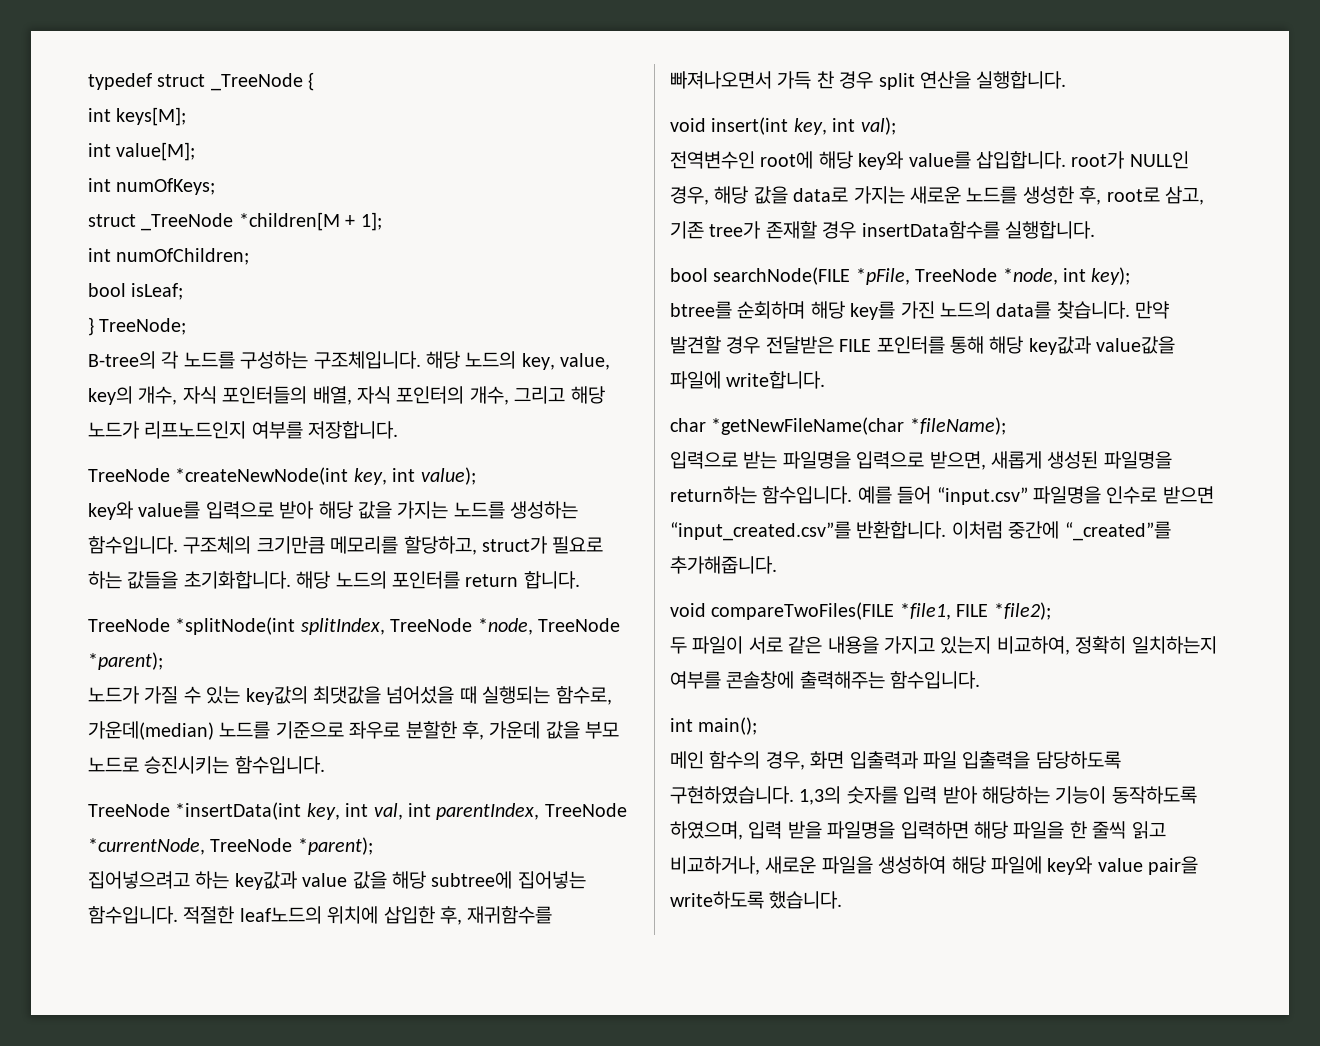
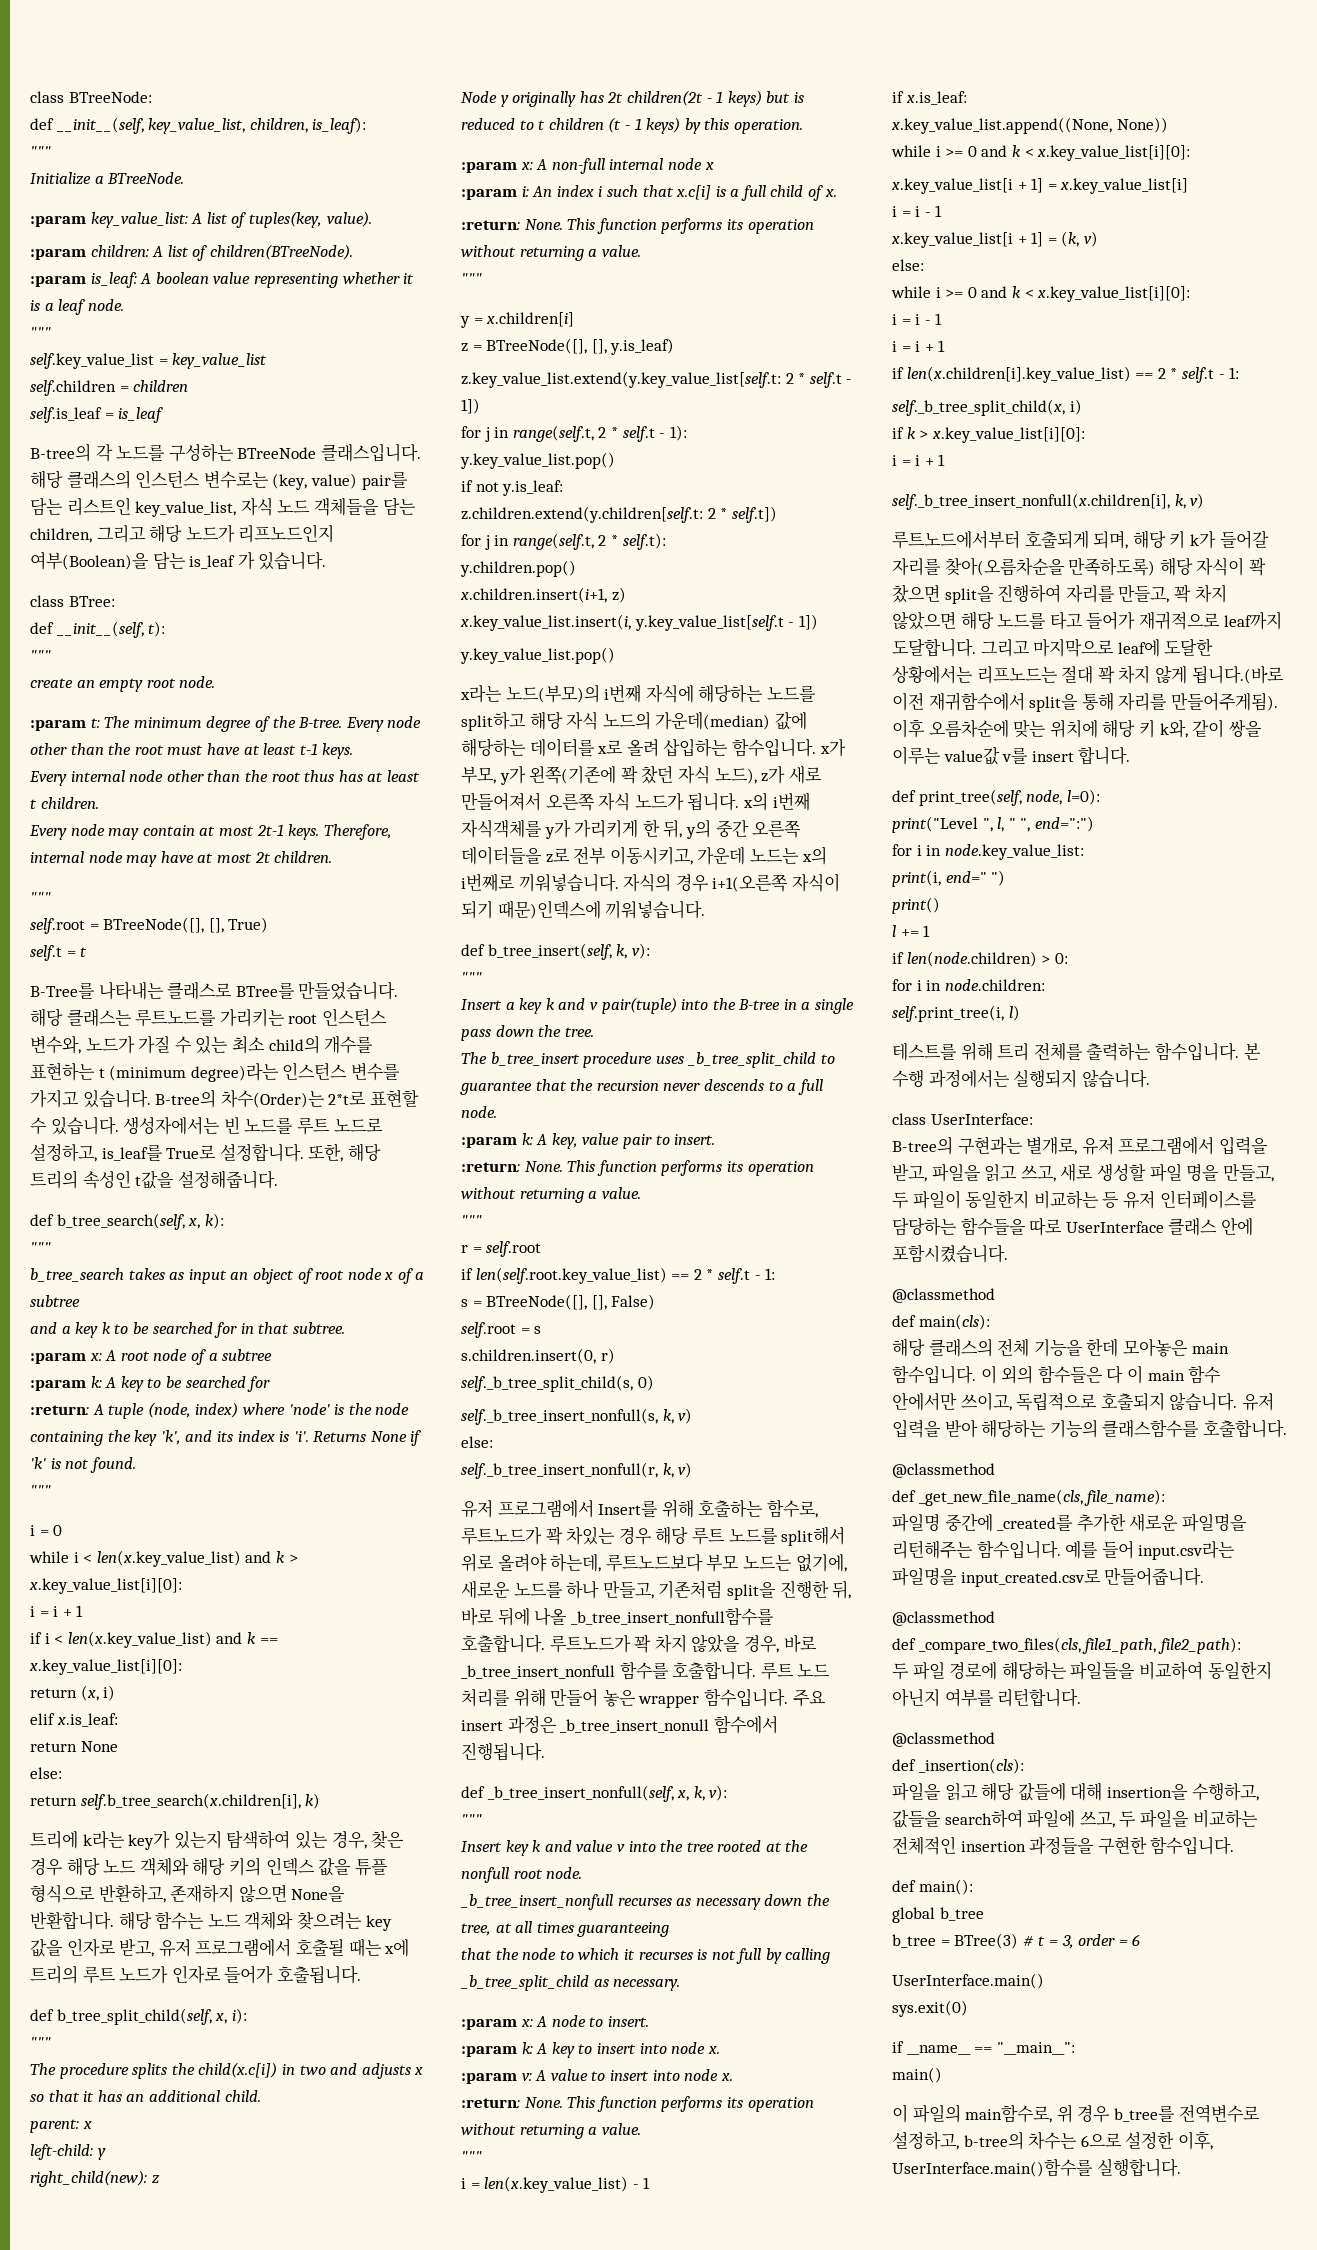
- typedef struct _TreeNode {
- int keys[M];
- int value[M];
- int numOfKeys;
- struct _TreeNode *children[M + 1];
- int numOfChildren;
- bool isLeaf;
- } TreeNode;
- B-tree의 각 노드를 구성하는 구조체입니다. 해당 노드의 key, value, key의 개수, 자식 포인터들의 배열, 자식 포인터의 개수, 그리고 해당 노드가 리프노드인지 여부를 저장합니다.
- TreeNode *createNewNode(int key, int value);
- key와 value를 입력으로 받아 해당 값을 가지는 노드를 생성하는 함수입니다. 구조체의 크기만큼 메모리를 할당하고, struct가 필요로 하는 값들을 초기화합니다. 해당 노드의 포인터를 return 합니다.
- TreeNode *splitNode(int splitIndex, TreeNode *node, TreeNode *parent);
- 노드가 가질 수 있는 key값의 최댓값을 넘어섰을 때 실행되는 함수로, 가운데(median) 노드를 기준으로 좌우로 분할한 후, 가운데 값을 부모 노드로 승진시키는 함수입니다.
- TreeNode *insertData(int key, int val, int parentIndex, TreeNode *currentNode, TreeNode *parent);
- 집어넣으려고 하는 key값과 value 값을 해당 subtree에 집어넣는 함수입니다. 적절한 leaf노드의 위치에 삽입한 후, 재귀함수를 빠져나오면서 가득 찬 경우 split 연산을 실행합니다.
- void insert(int key, int val);
- 전역변수인 root에 해당 key와 value를 삽입합니다. root가 NULL인 경우, 해당 값을 data로 가지는 새로운 노드를 생성한 후, root로 삼고, 기존 tree가 존재할 경우 insertData함수를 실행합니다.
- bool searchNode(FILE *pFile, TreeNode *node, int key);
- btree를 순회하며 해당 key를 가진 노드의 data를 찾습니다. 만약 발견할 경우 전달받은 FILE 포인터를 통해 해당 key값과 value값을 파일에 write합니다.
- char *getNewFileName(char *fileName);
- 입력으로 받는 파일명을 입력으로 받으면, 새롭게 생성된 파일명을 return하는 함수입니다. 예를 들어 “input.csv” 파일명을 인수로 받으면 “input_created.csv”를 반환합니다. 이처럼 중간에 “_created”를 추가해줍니다.
- void compareTwoFiles(FILE *file1, FILE *file2);
- 두 파일이 서로 같은 내용을 가지고 있는지 비교하여, 정확히 일치하는지 여부를 콘솔창에 출력해주는 함수입니다.
- int main();
- 메인 함수의 경우, 화면 입출력과 파일 입출력을 담당하도록 구현하였습니다. 1,3의 숫자를 입력 받아 해당하는 기능이 동작하도록 하였으며, 입력 받을 파일명을 입력하면 해당 파일을 한 줄씩 읽고 비교하거나, 새로운 파일을 생성하여 해당 파일에 key와 value pair을 write하도록 했습니다.
+ class BTreeNode:
+ def __init__(self, key_value_list, children, is_leaf):
+ """
+ Initialize a BTreeNode.
+ :param key_value_list: A list of tuples(key, value).
+ :param children: A list of children(BTreeNode).
+ :param is_leaf: A boolean value representing whether it is a leaf node.
+ """
+ self.key_value_list = key_value_list
+ self.children = children
+ self.is_leaf = is_leaf
+ B-tree의 각 노드를 구성하는 BTreeNode 클래스입니다. 해당 클래스의 인스턴스 변수로는 (key, value) pair를 담는 리스트인 key_value_list, 자식 노드 객체들을 담는 children, 그리고 해당 노드가 리프노드인지 여부(Boolean)을 담는 is_leaf 가 있습니다.
+ class BTree:
+ def __init__(self, t):
+ """
+ create an empty root node.
+ :param t: The minimum degree of the B-tree. Every node other than the root must have at least t-1 keys.
+ Every internal node other than the root thus has at least t children.
+ Every node may contain at most 2t-1 keys. Therefore, internal node may have at most 2t children.
+ """
+ self.root = BTreeNode([], [], True)
+ self.t = t
+ B-Tree를 나타내는 클래스로 BTree를 만들었습니다. 해당 클래스는 루트노드를 가리키는 root 인스턴스 변수와, 노드가 가질 수 있는 최소 child의 개수를 표현하는 t (minimum degree)라는 인스턴스 변수를 가지고 있습니다. B-tree의 차수(Order)는 2*t로 표현할 수 있습니다. 생성자에서는 빈 노드를 루트 노드로 설정하고, is_leaf를 True로 설정합니다. 또한, 해당 트리의 속성인 t값을 설정해줍니다.
+ def b_tree_search(self, x, k):
+ """
+ b_tree_search takes as input an object of root node x of a subtree
+ and a key k to be searched for in that subtree.
+ :param x: A root node of a subtree
+ :param k: A key to be searched for
+ :return: A tuple (node, index) where 'node' is the node containing the key 'k', and its index is 'i'. Returns None if 'k' is not found.
+ """
+ i = 0
+ while i < len(x.key_value_list) and k > x.key_value_list[i][0]:
+ i = i + 1
+ if i < len(x.key_value_list) and k == x.key_value_list[i][0]:
+ return (x, i)
+ elif x.is_leaf:
+ return None
+ else:
+ return self.b_tree_search(x.children[i], k)
+ 트리에 k라는 key가 있는지 탐색하여 있는 경우, 찾은 경우 해당 노드 객체와 해당 키의 인덱스 값을 튜플 형식으로 반환하고, 존재하지 않으면 None을 반환합니다. 해당 함수는 노드 객체와 찾으려는 key 값을 인자로 받고, 유저 프로그램에서 호출될 때는 x에 트리의 루트 노드가 인자로 들어가 호출됩니다.
+ def b_tree_split_child(self, x, i):
+ """
+ The procedure splits the child(x.c[i]) in two and adjusts x so that it has an additional child.
+ parent: x
+ left-child: y
+ right_child(new): z
+ Node y originally has 2t children(2t - 1 keys) but is reduced to t children (t - 1 keys) by this operation.
+ :param x: A non-full internal node x
+ :param i: An index i such that x.c[i] is a full child of x.
+ :return: None. This function performs its operation without returning a value.
+ """
+ y = x.children[i]
+ z = BTreeNode([], [], y.is_leaf)
+ z.key_value_list.extend(y.key_value_list[self.t: 2 * self.t - 1])
+ for j in range(self.t, 2 * self.t - 1):
+ y.key_value_list.pop()
+ if not y.is_leaf:
+ z.children.extend(y.children[self.t: 2 * self.t])
+ for j in range(self.t, 2 * self.t):
+ y.children.pop()
+ x.children.insert(i+1, z)
+ x.key_value_list.insert(i, y.key_value_list[self.t - 1])
+ y.key_value_list.pop()
+ x라는 노드(부모)의 i번째 자식에 해당하는 노드를 split하고 해당 자식 노드의 가운데(median) 값에 해당하는 데이터를 x로 올려 삽입하는 함수입니다. x가 부모, y가 왼쪽(기존에 꽉 찼던 자식 노드), z가 새로 만들어져서 오른쪽 자식 노드가 됩니다. x의 i번째 자식객체를 y가 가리키게 한 뒤, y의 중간 오른쪽 데이터들을 z로 전부 이동시키고, 가운데 노드는 x의 i번째로 끼워넣습니다. 자식의 경우 i+1(오른쪽 자식이 되기 때문)인덱스에 끼워넣습니다.
+ def b_tree_insert(self, k, v):
+ """
+ Insert a key k and v pair(tuple) into the B-tree in a single pass down the tree.
+ The b_tree_insert procedure uses _b_tree_split_child to guarantee that the recursion never descends to a full node.
+ :param k: A key, value pair to insert.
+ :return: None. This function performs its operation without returning a value.
+ """
+ r = self.root
+ if len(self.root.key_value_list) == 2 * self.t - 1:
+ s = BTreeNode([], [], False)
+ self.root = s
+ s.children.insert(0, r)
+ self._b_tree_split_child(s, 0)
+ self._b_tree_insert_nonfull(s, k, v)
+ else:
+ self._b_tree_insert_nonfull(r, k, v)
+ 유저 프로그램에서 Insert를 위해 호출하는 함수로, 루트노드가 꽉 차있는 경우 해당 루트 노드를 split해서 위로 올려야 하는데, 루트노드보다 부모 노드는 없기에, 새로운 노드를 하나 만들고, 기존처럼 split을 진행한 뒤, 바로 뒤에 나올 _b_tree_insert_nonfull함수를 호출합니다. 루트노드가 꽉 차지 않았을 경우, 바로 _b_tree_insert_nonfull 함수를 호출합니다. 루트 노드 처리를 위해 만들어 놓은 wrapper 함수입니다. 주요 insert 과정은 _b_tree_insert_nonull 함수에서 진행됩니다.
+ def _b_tree_insert_nonfull(self, x, k, v):
+ """
+ Insert key k and value v into the tree rooted at the nonfull root node.
+ _b_tree_insert_nonfull recurses as necessary down the tree, at all times guaranteeing
+ that the node to which it recurses is not full by calling _b_tree_split_child as necessary.
+ :param x: A node to insert.
+ :param k: A key to insert into node x.
+ :param v: A value to insert into node x.
+ :return: None. This function performs its operation without returning a value.
+ """
+ i = len(x.key_value_list) - 1
+ if x.is_leaf:
+ x.key_value_list.append((None, None))
+ while i >= 0 and k < x.key_value_list[i][0]:
+ x.key_value_list[i + 1] = x.key_value_list[i]
+ i = i - 1
+ x.key_value_list[i + 1] = (k, v)
+ else:
+ while i >= 0 and k < x.key_value_list[i][0]:
+ i = i - 1
+ i = i + 1
+ if len(x.children[i].key_value_list) == 2 * self.t - 1:
+ self._b_tree_split_child(x, i)
+ if k > x.key_value_list[i][0]:
+ i = i + 1
+ self._b_tree_insert_nonfull(x.children[i], k, v)
+ 루트노드에서부터 호출되게 되며, 해당 키 k가 들어갈 자리를 찾아(오름차순을 만족하도록) 해당 자식이 꽉 찼으면 split을 진행하여 자리를 만들고, 꽉 차지 않았으면 해당 노드를 타고 들어가 재귀적으로 leaf까지 도달합니다. 그리고 마지막으로 leaf에 도달한 상황에서는 리프노드는 절대 꽉 차지 않게 됩니다.(바로 이전 재귀함수에서 split을 통해 자리를 만들어주게됨). 이후 오름차순에 맞는 위치에 해당 키 k와, 같이 쌍을 이루는 value값 v를 insert 합니다.
+ def print_tree(self, node, l=0):
+ print("Level ", l, " ", end=":")
+ for i in node.key_value_list:
+ print(i, end=" ")
+ print()
+ l += 1
+ if len(node.children) > 0:
+ for i in node.children:
+ self.print_tree(i, l)
+ 테스트를 위해 트리 전체를 출력하는 함수입니다. 본 수행 과정에서는 실행되지 않습니다.
+ class UserInterface:
+ B-tree의 구현과는 별개로, 유저 프로그램에서 입력을 받고, 파일을 읽고 쓰고, 새로 생성할 파일 명을 만들고, 두 파일이 동일한지 비교하는 등 유저 인터페이스를 담당하는 함수들을 따로 UserInterface 클래스 안에 포함시켰습니다.
+ @classmethod
+ def main(cls):
+ 해당 클래스의 전체 기능을 한데 모아놓은 main 함수입니다. 이 외의 함수들은 다 이 main 함수 안에서만 쓰이고, 독립적으로 호출되지 않습니다. 유저 입력을 받아 해당하는 기능의 클래스함수를 호출합니다.
+ @classmethod
+ def _get_new_file_name(cls, file_name):
+ 파일명 중간에 _created를 추가한 새로운 파일명을 리턴해주는 함수입니다. 예를 들어 input.csv라는 파일명을 input_created.csv로 만들어줍니다.
+ @classmethod
+ def _compare_two_files(cls, file1_path, file2_path):
+ 두 파일 경로에 해당하는 파일들을 비교하여 동일한지 아닌지 여부를 리턴합니다.
+ @classmethod
+ def _insertion(cls):
+ 파일을 읽고 해당 값들에 대해 insertion을 수행하고, 값들을 search하여 파일에 쓰고, 두 파일을 비교하는 전체적인 insertion 과정들을 구현한 함수입니다.
+ def main():
+ global b_tree
+ b_tree = BTree(3) # t = 3, order = 6
+ UserInterface.main()
+ sys.exit(0)
+ if __name__ == "__main__":
+ main()
+ 이 파일의 main함수로, 위 경우 b_tree를 전역변수로 설정하고, b-tree의 차수는 6으로 설정한 이후, UserInterface.main()함수를 실행합니다.

